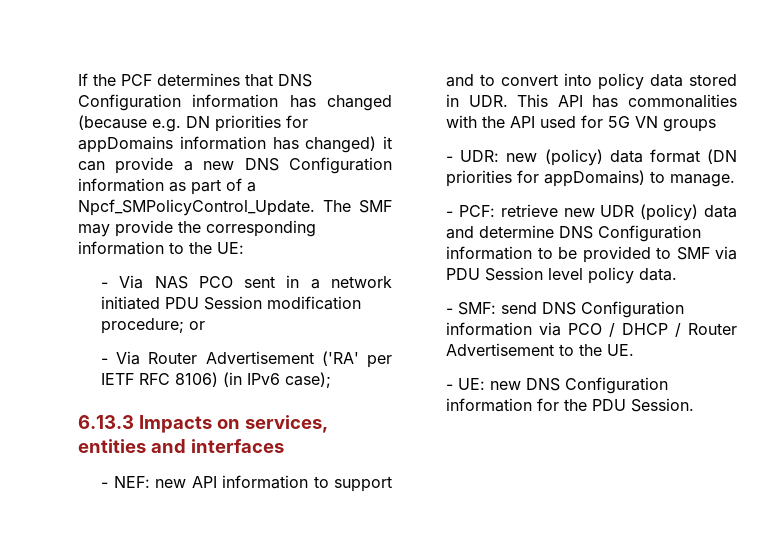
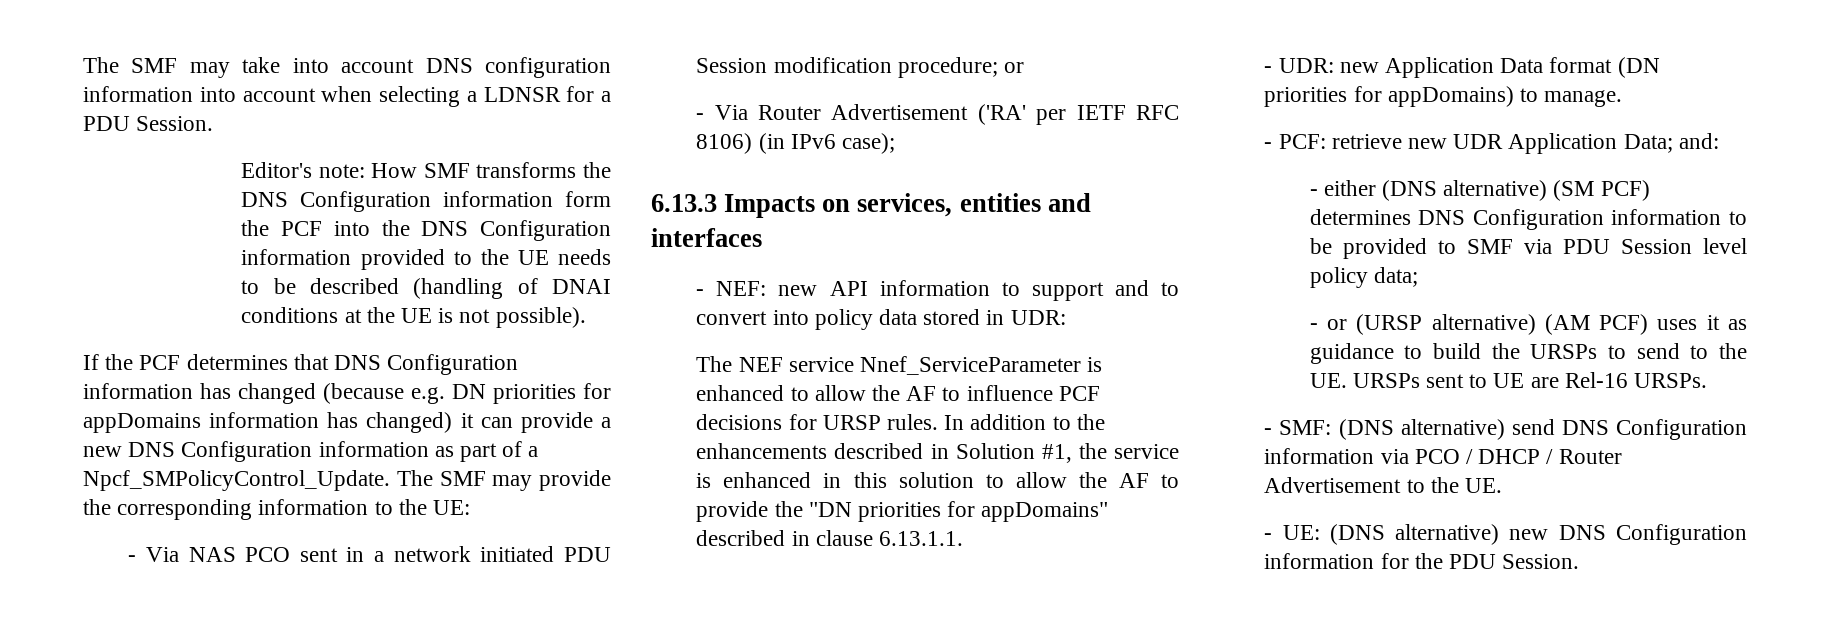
+ The SMF may take into account DNS configuration information into account when selecting a LDNSR for a PDU Session.
+ Editor's note: How SMF transforms the DNS Configuration information form the PCF into the DNS Configuration information provided to the UE needs to be described (handling of DNAI conditions at the UE is not possible).
- - NEF: new API information to support and to convert into policy data stored in UDR. This API has commonalities with the API used for 5G VN groups
+ - NEF: new API information to support and to convert into policy data stored in UDR:
+ The NEF service Nnef_ServiceParameter is enhanced to allow the AF to influence PCF decisions for URSP rules. In addition to the enhancements described in Solution #1, the service is enhanced in this solution to allow the AF to provide the "DN priorities for appDomains" described in clause 6.13.1.1.
- - UDR: new (policy) data format (DN priorities for appDomains) to manage.
+ - UDR: new Application Data format (DN priorities for appDomains) to manage.
- - PCF: retrieve new UDR (policy) data and determine DNS Configuration information to be provided to SMF via PDU Session level policy data.
+ - PCF: retrieve new UDR Application Data; and:
+ - either (DNS alternative) (SM PCF) determines DNS Configuration information to be provided to SMF via PDU Session level policy data;
+ - or (URSP alternative) (AM PCF) uses it as guidance to build the URSPs to send to the UE. URSPs sent to UE are Rel-16 URSPs.
- - SMF: send DNS Configuration information via PCO / DHCP / Router Advertisement to the UE.
+ - SMF: (DNS alternative) send DNS Configuration information via PCO / DHCP / Router Advertisement to the UE.
- - UE: new DNS Configuration information for the PDU Session.
+ - UE: (DNS alternative) new DNS Configuration information for the PDU Session.

